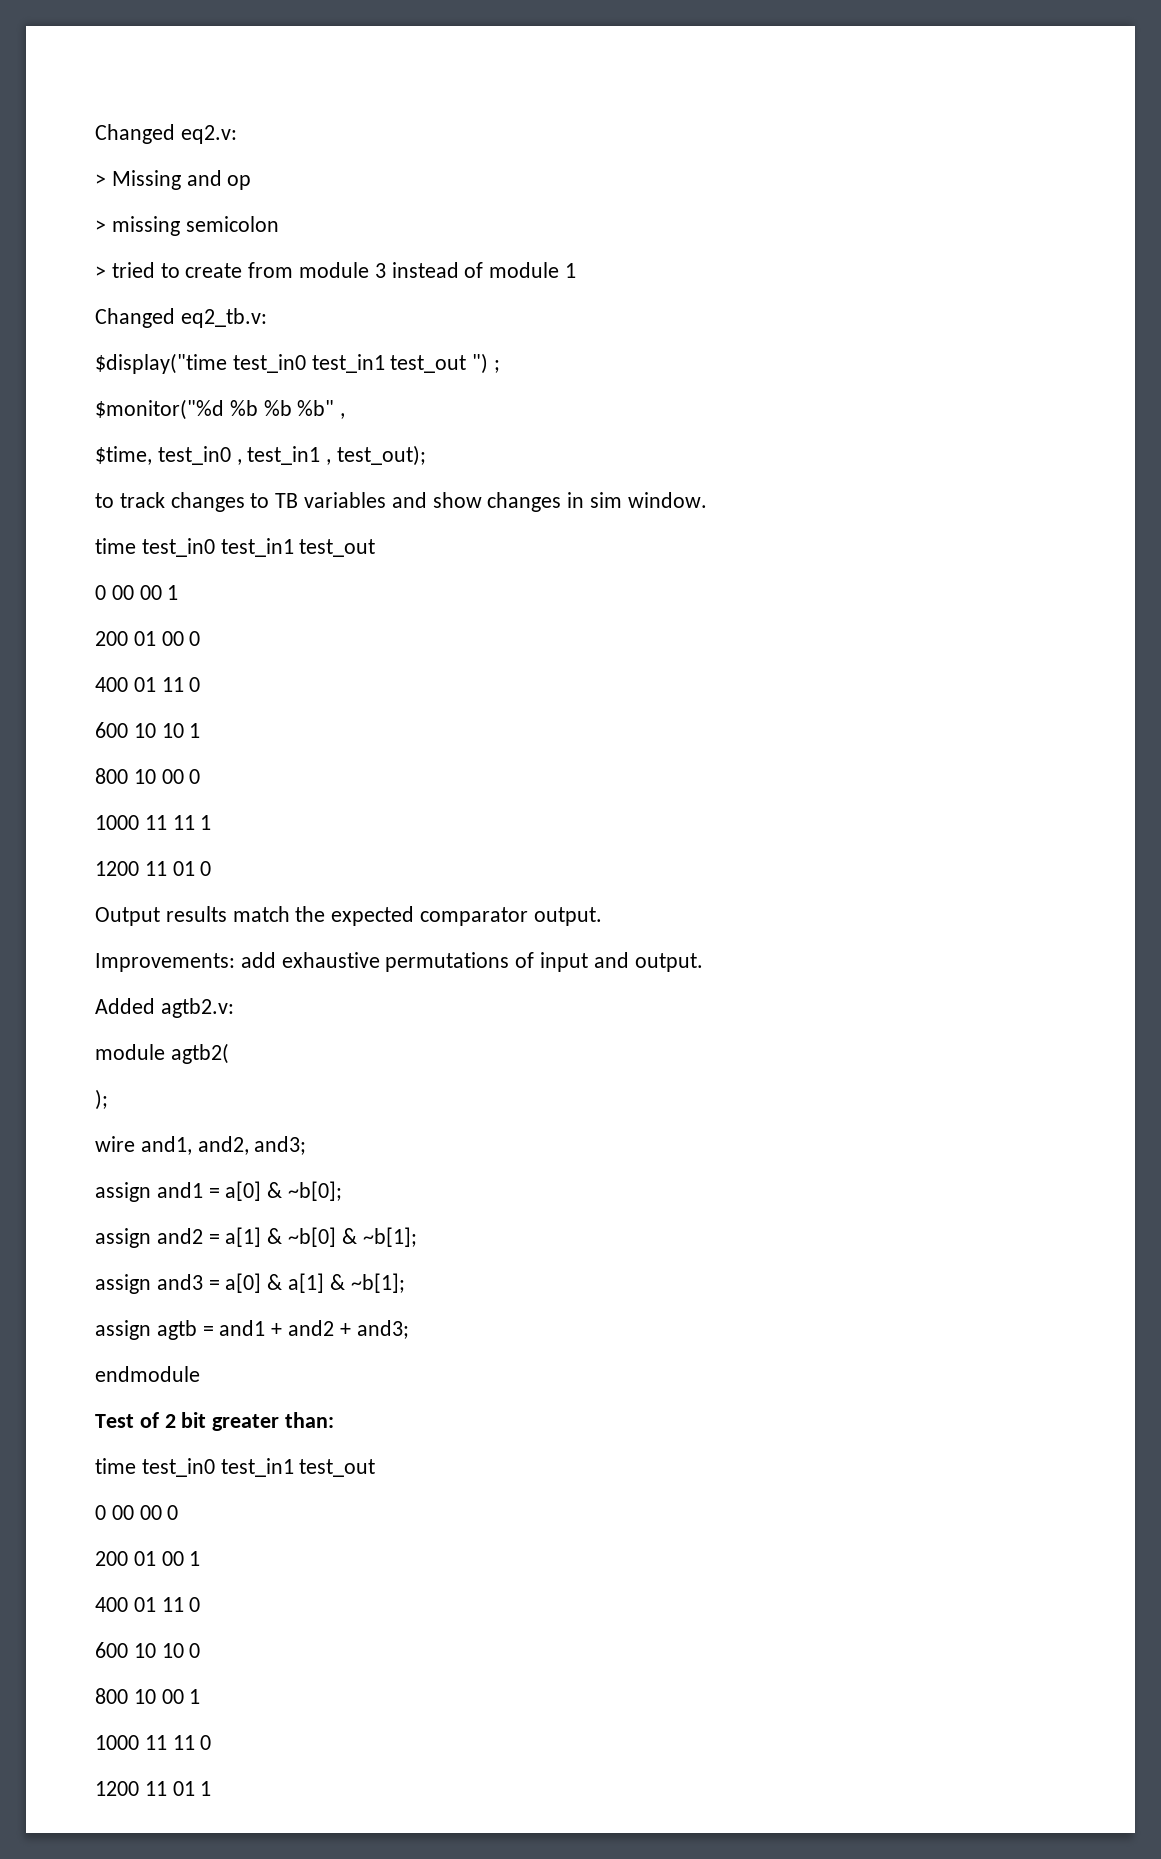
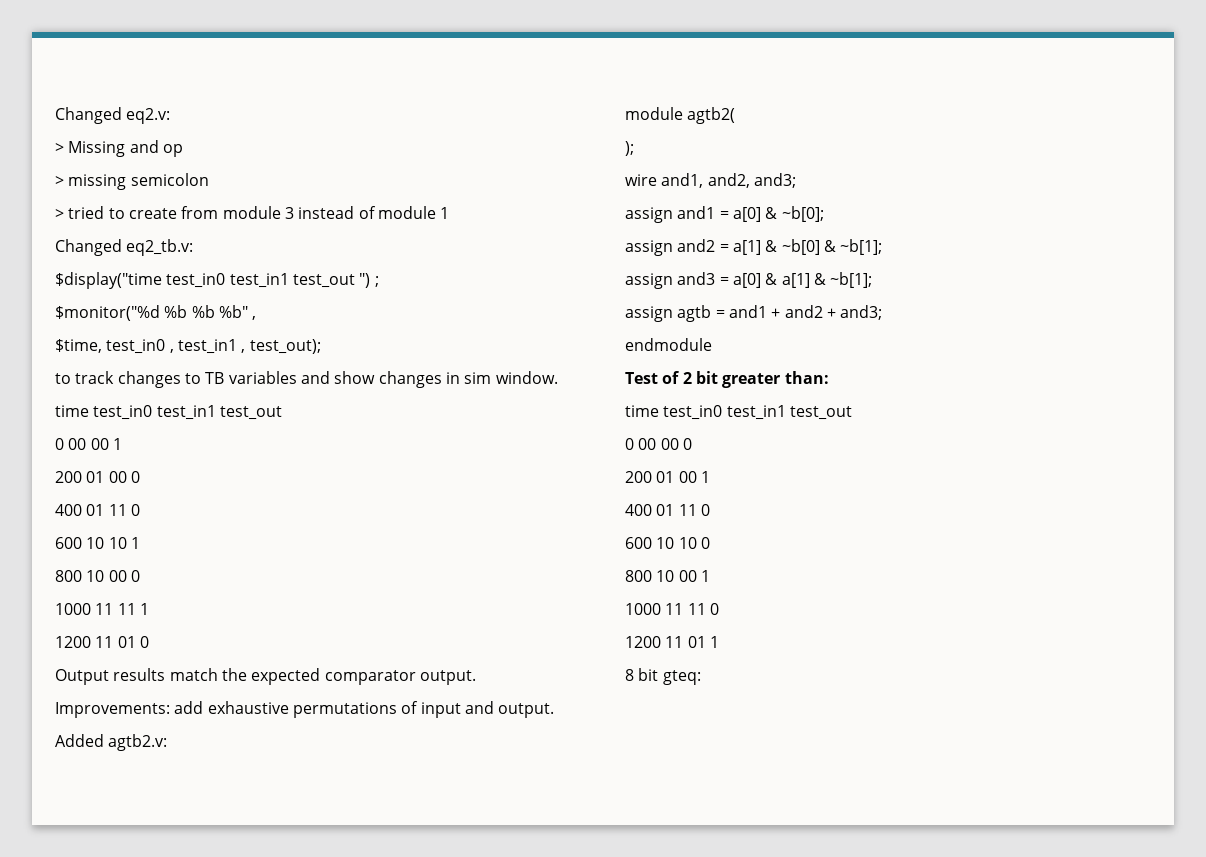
+ 8 bit gteq:

